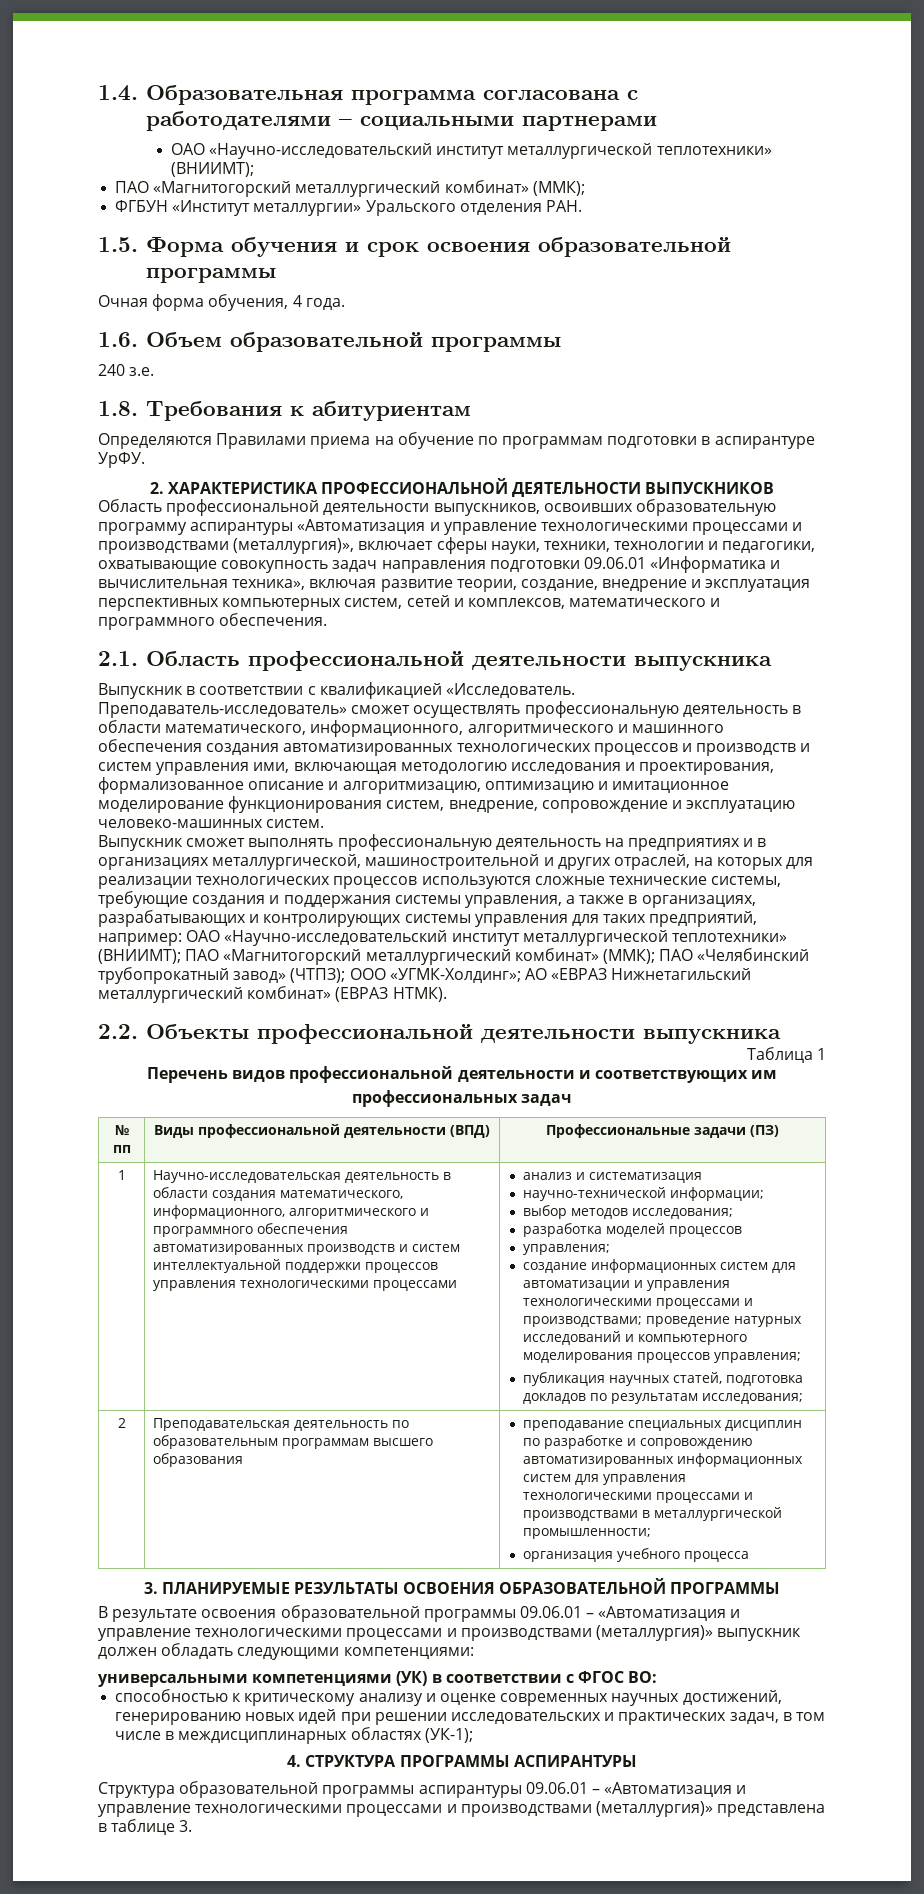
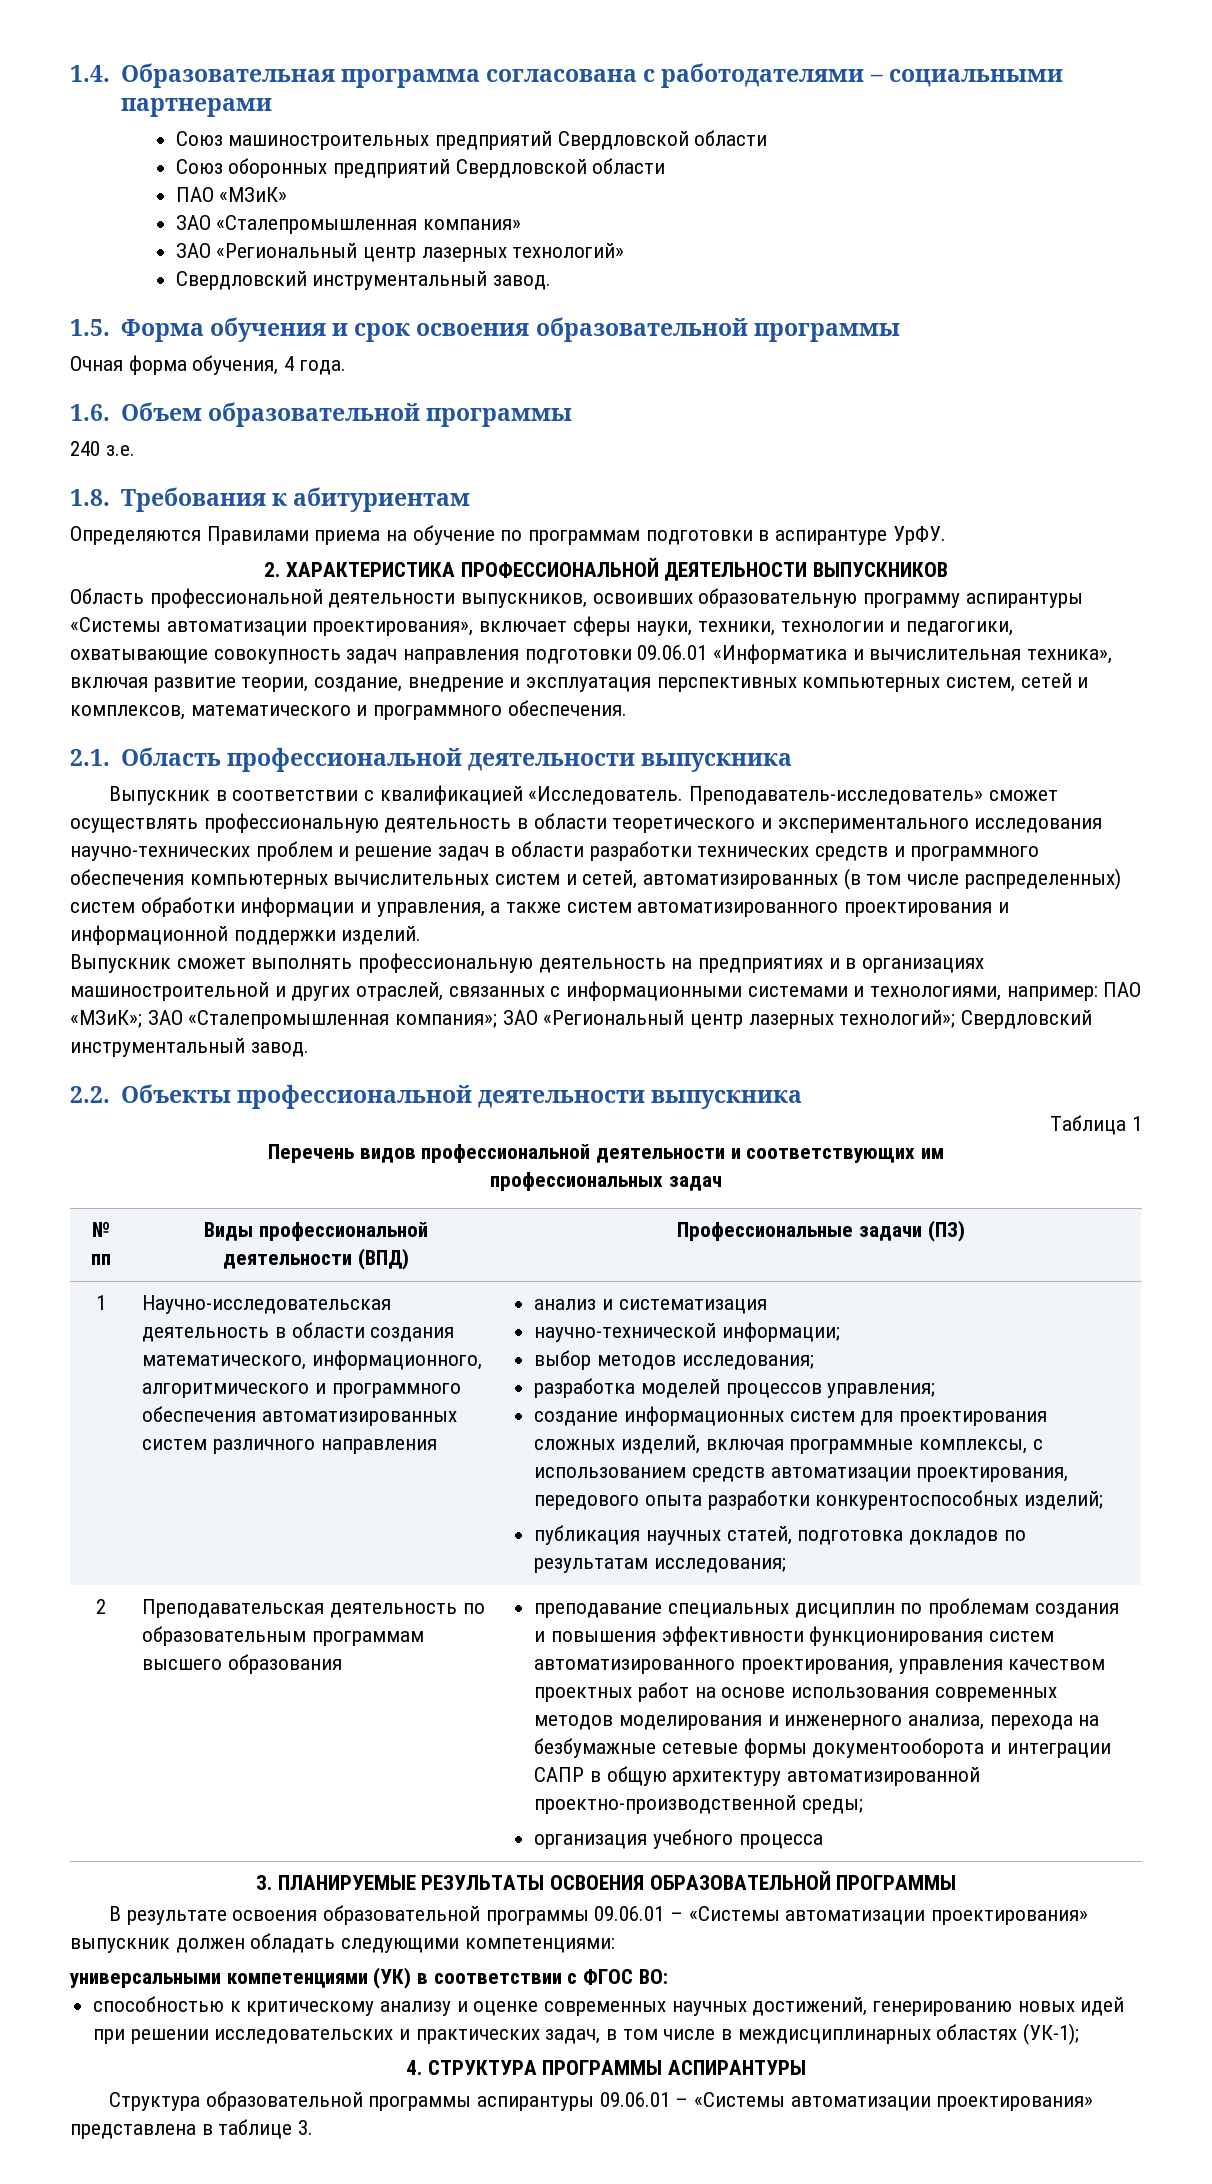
  1.4. Образовательная программа согласована с работодателями – социальными партнерами
- ОАО «Научно-исследовательский институт металлургической теплотехники» (ВНИИМТ);
- ПАО «Магнитогорский металлургический комбинат» (ММК);
- ФГБУН «Институт металлургии» Уральского отделения РАН.
+ Союз машиностроительных предприятий Свердловской области
+ Союз оборонных предприятий Свердловской области
+ ПАО «МЗиК»
+ ЗАО «Сталепромышленная компания»
+ ЗАО «Региональный центр лазерных технологий»
+ Свердловский инструментальный завод.
- Область профессиональной деятельности выпускников, освоивших образовательную программу аспирантуры «Автоматизация и управление технологическими процессами и производствами (металлургия)», включает сферы науки, техники, технологии и педагогики, охватывающие совокупность задач направления подготовки 09.06.01 «Информатика и вычислительная техника», включая развитие теории, создание, внедрение и эксплуатация перспективных компьютерных систем, сетей и комплексов, математического и программного обеспечения.
+ Область профессиональной деятельности выпускников, освоивших образовательную программу аспирантуры «Системы автоматизации проектирования», включает сферы науки, техники, технологии и педагогики, охватывающие совокупность задач направления подготовки 09.06.01 «Информатика и вычислительная техника», включая развитие теории, создание, внедрение и эксплуатация перспективных компьютерных систем, сетей и комплексов, математического и программного обеспечения.
- Преподаватель-исследователь» сможет осуществлять профессиональную деятельность в области математического, информационного, алгоритмического и машинного обеспечения создания автоматизированных технологических процессов и производств и систем управления ими, включающая методологию исследования и проектирования, формализованное описание и алгоритмизацию, оптимизацию и имитационное моделирование функционирования систем, внедрение, сопровождение и эксплуатацию человеко-машинных систем.
+ Преподаватель-исследователь» сможет осуществлять профессиональную деятельность в области теоретического и экспериментального исследования научно-технических проблем и решение задач в области разработки технических средств и программного обеспечения компьютерных вычислительных систем и сетей, автоматизированных (в том числе распределенных) систем обработки информации и управления, а также систем автоматизированного проектирования и информационной поддержки изделий.
- Выпускник сможет выполнять профессиональную деятельность на предприятиях и в организациях металлургической, машиностроительной и других отраслей, на которых для реализации технологических процессов используются сложные технические системы, требующие создания и поддержания системы управления, а также в организациях, разрабатывающих и контролирующих системы управления для таких предприятий, например: ОАО «Научно-исследовательский институт металлургической теплотехники» (ВНИИМТ); ПАО «Магнитогорский металлургический комбинат» (ММК); ПАО «Челябинский трубопрокатный завод» (ЧТПЗ); ООО «УГМК-Холдинг»; АО «ЕВРАЗ Нижнетагильский металлургический комбинат» (ЕВРАЗ НТМК).
+ Выпускник сможет выполнять профессиональную деятельность на предприятиях и в организациях машиностроительной и других отраслей, связанных с информационными системами и технологиями, например: ПАО «МЗиК»; ЗАО «Сталепромышленная компания»; ЗАО «Региональный центр лазерных технологий»; Свердловский инструментальный завод.
- Научно-исследовательская деятельность в области создания математического, информационного, алгоритмического и программного обеспечения автоматизированных производств и систем интеллектуальной поддержки процессов управления технологическими процессами
+ Научно-исследовательская деятельность в области создания математического, информационного, алгоритмического и программного обеспечения автоматизированных систем различного направления
- разработка моделей процессов
- управления;
+ разработка моделей процессов управления;
- создание информационных систем для автоматизации и управления технологическими процессами и производствами; проведение натурных исследований и компьютерного моделирования процессов управления;
+ создание информационных систем для проектирования сложных изделий, включая программные комплексы, с использованием средств автоматизации проектирования, передового опыта разработки конкурентоспособных изделий;
- преподавание специальных дисциплин по разработке и сопровождению автоматизированных информационных систем для управления технологическими процессами и производствами в металлургической промышленности;
+ преподавание специальных дисциплин по проблемам создания и повышения эффективности функционирования систем автоматизированного проектирования, управления качеством проектных работ на основе использования современных методов моделирования и инженерного анализа, перехода на безбумажные сетевые формы документооборота и интеграции САПР в общую архитектуру автоматизированной проектно-производственной среды;
- В результате освоения образовательной программы 09.06.01 – «Автоматизация и управление технологическими процессами и производствами (металлургия)» выпускник должен обладать следующими компетенциями:
+ В результате освоения образовательной программы 09.06.01 – «Системы автоматизации проектирования» выпускник должен обладать следующими компетенциями:
- Структура образовательной программы аспирантуры 09.06.01 – «Автоматизация и управление технологическими процессами и производствами (металлургия)» представлена в таблице 3.
+ Структура образовательной программы аспирантуры 09.06.01 – «Системы автоматизации проектирования» представлена в таблице 3.

